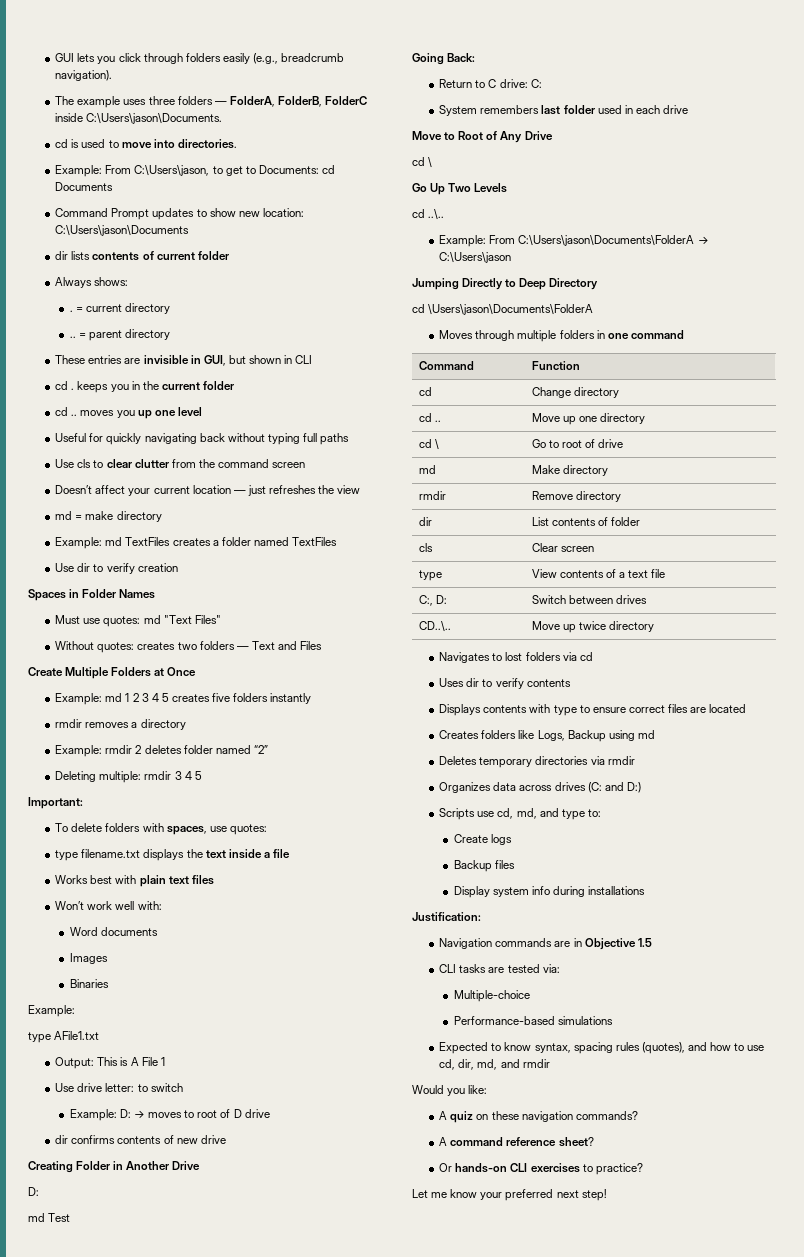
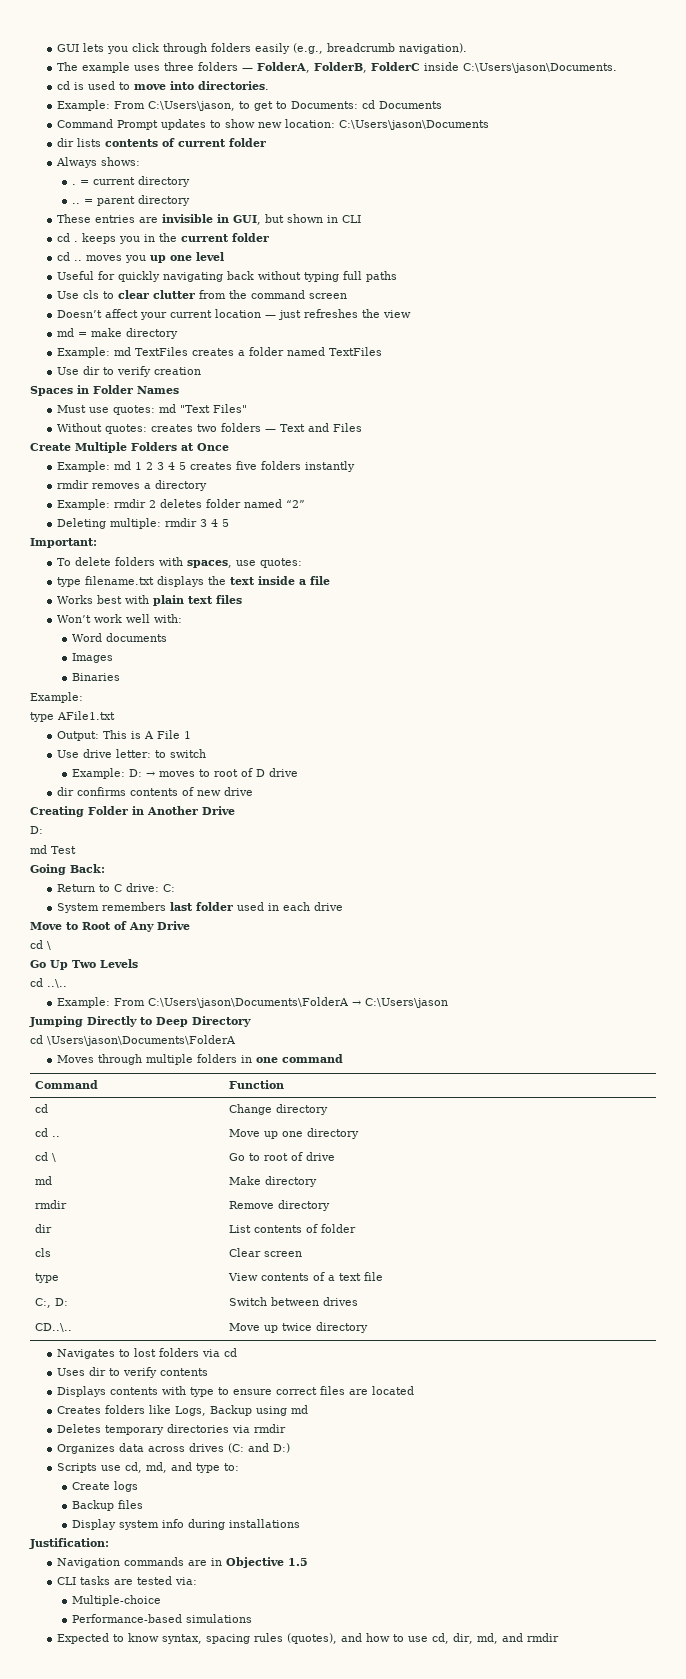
- Would you like:
- A quiz on these navigation commands?
- A command reference sheet?
- Or hands-on CLI exercises to practice?
- Let me know your preferred next step!

